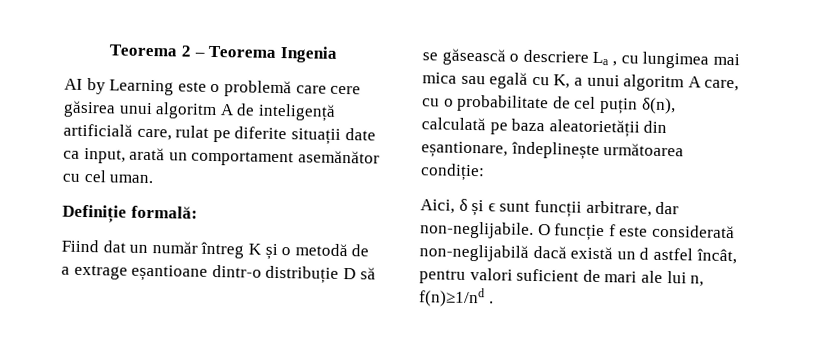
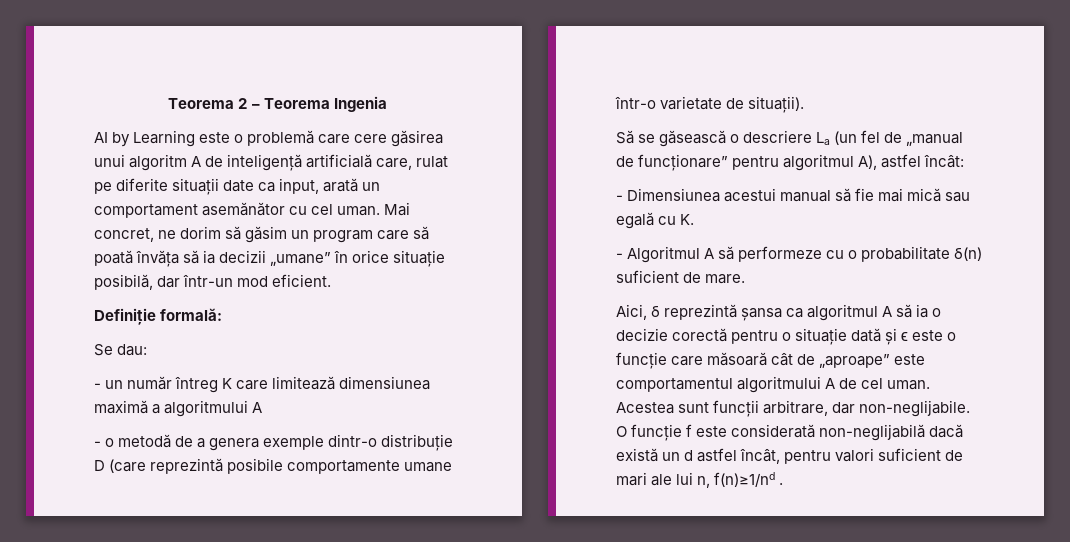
+ Mai concret, ne dorim să găsim un program care să poată învăța să ia decizii „umane” în orice situație posibilă, dar într-un mod eficient.
- Fiind dat un număr întreg K și o metodă de a extrage eșantioane dintr-o distribuție D să se găsească o descriere La , cu lungimea mai mica sau egală cu K, a unui algoritm A care, cu o probabilitate de cel puțin δ(n), calculată pe baza aleatorietății din eșantionare, îndeplinește următoarea condiție:
- Aici, δ și ϵ sunt funcții arbitrare, dar non-neglijabile.
+ Se dau:
+ - un număr întreg K care limitează dimensiunea maximă a algoritmului A
+ - o metodă de a genera exemple dintr-o distribuție D (care reprezintă posibile comportamente umane într-o varietate de situații).
+ Să se găsească o descriere La (un fel de „manual de funcționare” pentru algoritmul A), astfel încât:
+ - Dimensiunea acestui manual să fie mai mică sau egală cu K.
+ - Algoritmul A să performeze cu o probabilitate δ(n) suficient de mare.
+ Aici, δ reprezintă șansa ca algoritmul A să ia o decizie corectă pentru o situație dată și ϵ este o funcție care măsoară cât de „aproape” este comportamentul algoritmului A de cel uman. Acestea sunt funcții arbitrare, dar non-neglijabile.

